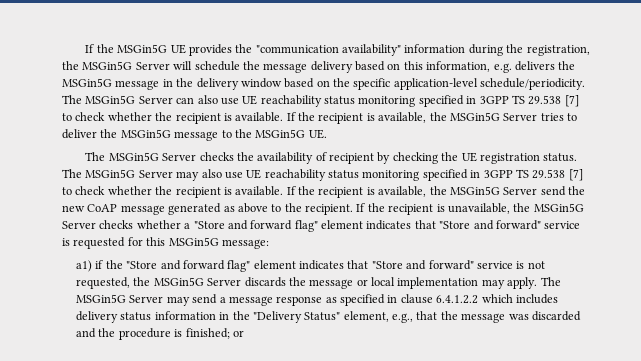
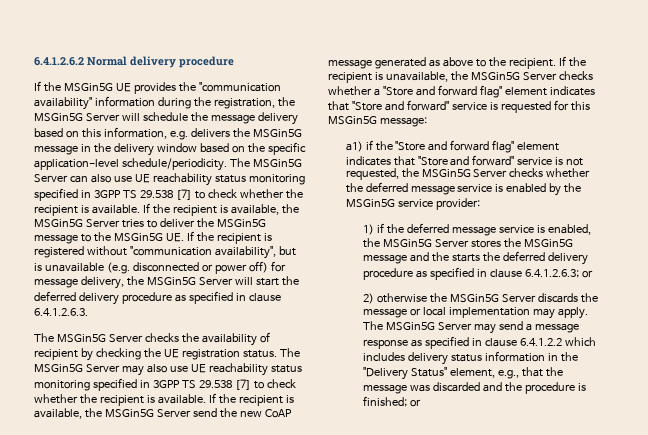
+ 6.4.1.2.6.2 Normal delivery procedure
- If the recipient is available, the MSGin5G Server tries to deliver the MSGin5G message to the MSGin5G UE.
+ If the recipient is available, the MSGin5G Server tries to deliver the MSGin5G message to the MSGin5G UE. If the recipient is registered without "communication availability", but is unavailable (e.g. disconnected or power off) for message delivery, the MSGin5G Server will start the deferred delivery procedure as specified in clause 6.4.1.2.6.3.
- a1) if the "Store and forward flag" element indicates that "Store and forward" service is not requested, the MSGin5G Server discards the message or local implementation may apply.
+ a1) if the "Store and forward flag" element indicates that "Store and forward" service is not requested, the MSGin5G Server checks whether the deferred message service is enabled by the MSGin5G service provider:
+ 1) if the deferred message service is enabled, the MSGin5G Server stores the MSGin5G message and the starts the deferred delivery procedure as specified in clause 6.4.1.2.6.3; or
+ 2) otherwise the MSGin5G Server discards the message or local implementation may apply.

